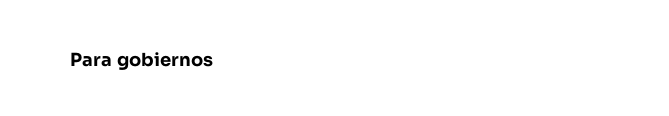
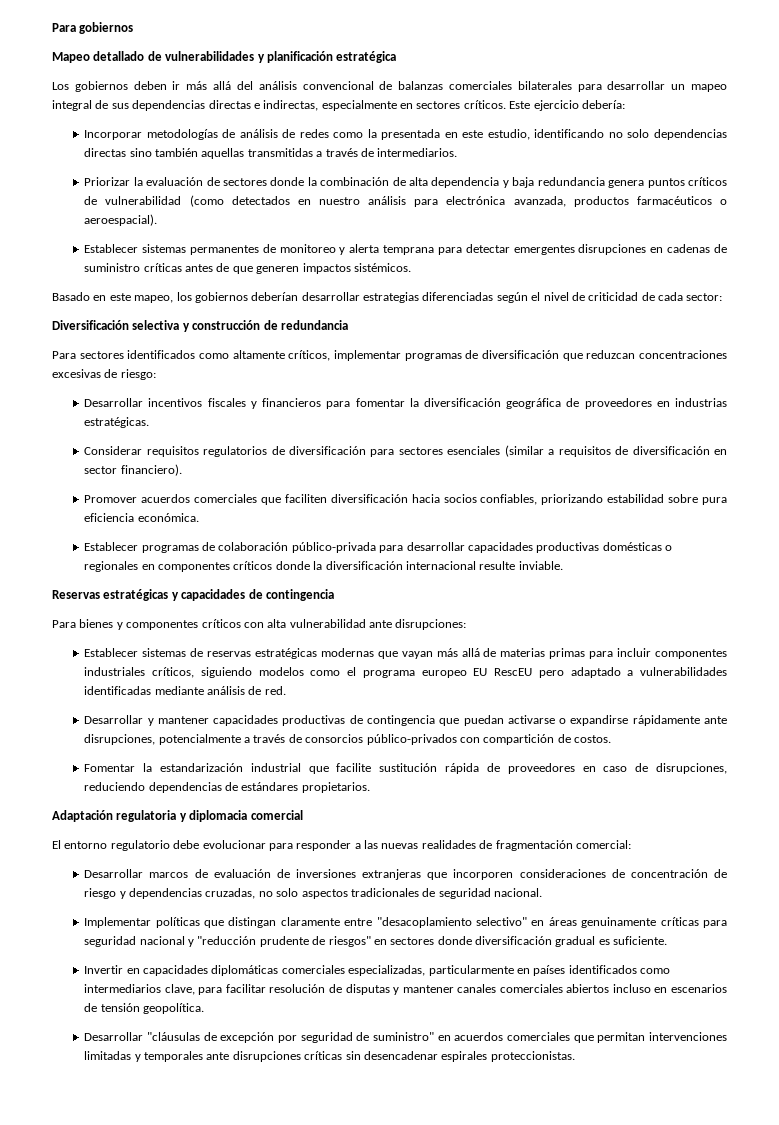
+ Mapeo detallado de vulnerabilidades y planificación estratégica
+ Los gobiernos deben ir más allá del análisis convencional de balanzas comerciales bilaterales para desarrollar un mapeo integral de sus dependencias directas e indirectas, especialmente en sectores críticos. Este ejercicio debería:
+ Incorporar metodologías de análisis de redes como la presentada en este estudio, identificando no solo dependencias directas sino también aquellas transmitidas a través de intermediarios.
+ Priorizar la evaluación de sectores donde la combinación de alta dependencia y baja redundancia genera puntos críticos de vulnerabilidad (como detectados en nuestro análisis para electrónica avanzada, productos farmacéuticos o aeroespacial).
+ Establecer sistemas permanentes de monitoreo y alerta temprana para detectar emergentes disrupciones en cadenas de suministro críticas antes de que generen impactos sistémicos.
+ Basado en este mapeo, los gobiernos deberían desarrollar estrategias diferenciadas según el nivel de criticidad de cada sector:
+ Diversificación selectiva y construcción de redundancia
+ Para sectores identificados como altamente críticos, implementar programas de diversificación que reduzcan concentraciones excesivas de riesgo:
+ Desarrollar incentivos fiscales y financieros para fomentar la diversificación geográfica de proveedores en industrias estratégicas.
+ Considerar requisitos regulatorios de diversificación para sectores esenciales (similar a requisitos de diversificación en sector financiero).
+ Promover acuerdos comerciales que faciliten diversificación hacia socios confiables, priorizando estabilidad sobre pura eficiencia económica.
+ Establecer programas de colaboración público-privada para desarrollar capacidades productivas domésticas o regionales en componentes críticos donde la diversificación internacional resulte inviable.
+ Reservas estratégicas y capacidades de contingencia
+ Para bienes y componentes críticos con alta vulnerabilidad ante disrupciones:
+ Establecer sistemas de reservas estratégicas modernas que vayan más allá de materias primas para incluir componentes industriales críticos, siguiendo modelos como el programa europeo EU RescEU pero adaptado a vulnerabilidades identificadas mediante análisis de red.
+ Desarrollar y mantener capacidades productivas de contingencia que puedan activarse o expandirse rápidamente ante disrupciones, potencialmente a través de consorcios público-privados con compartición de costos.
+ Fomentar la estandarización industrial que facilite sustitución rápida de proveedores en caso de disrupciones, reduciendo dependencias de estándares propietarios.
+ Adaptación regulatoria y diplomacia comercial
+ El entorno regulatorio debe evolucionar para responder a las nuevas realidades de fragmentación comercial:
+ Desarrollar marcos de evaluación de inversiones extranjeras que incorporen consideraciones de concentración de riesgo y dependencias cruzadas, no solo aspectos tradicionales de seguridad nacional.
+ Implementar políticas que distingan claramente entre "desacoplamiento selectivo" en áreas genuinamente críticas para seguridad nacional y "reducción prudente de riesgos" en sectores donde diversificación gradual es suficiente.
+ Invertir en capacidades diplomáticas comerciales especializadas, particularmente en países identificados como intermediarios clave, para facilitar resolución de disputas y mantener canales comerciales abiertos incluso en escenarios de tensión geopolítica.
+ Desarrollar "cláusulas de excepción por seguridad de suministro" en acuerdos comerciales que permitan intervenciones limitadas y temporales ante disrupciones críticas sin desencadenar espirales proteccionistas.

